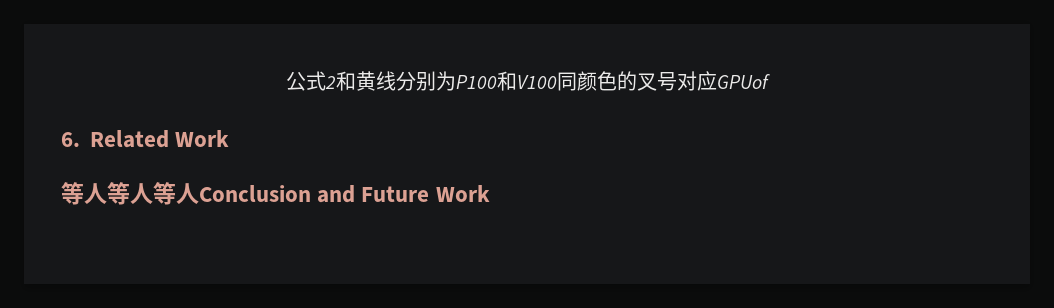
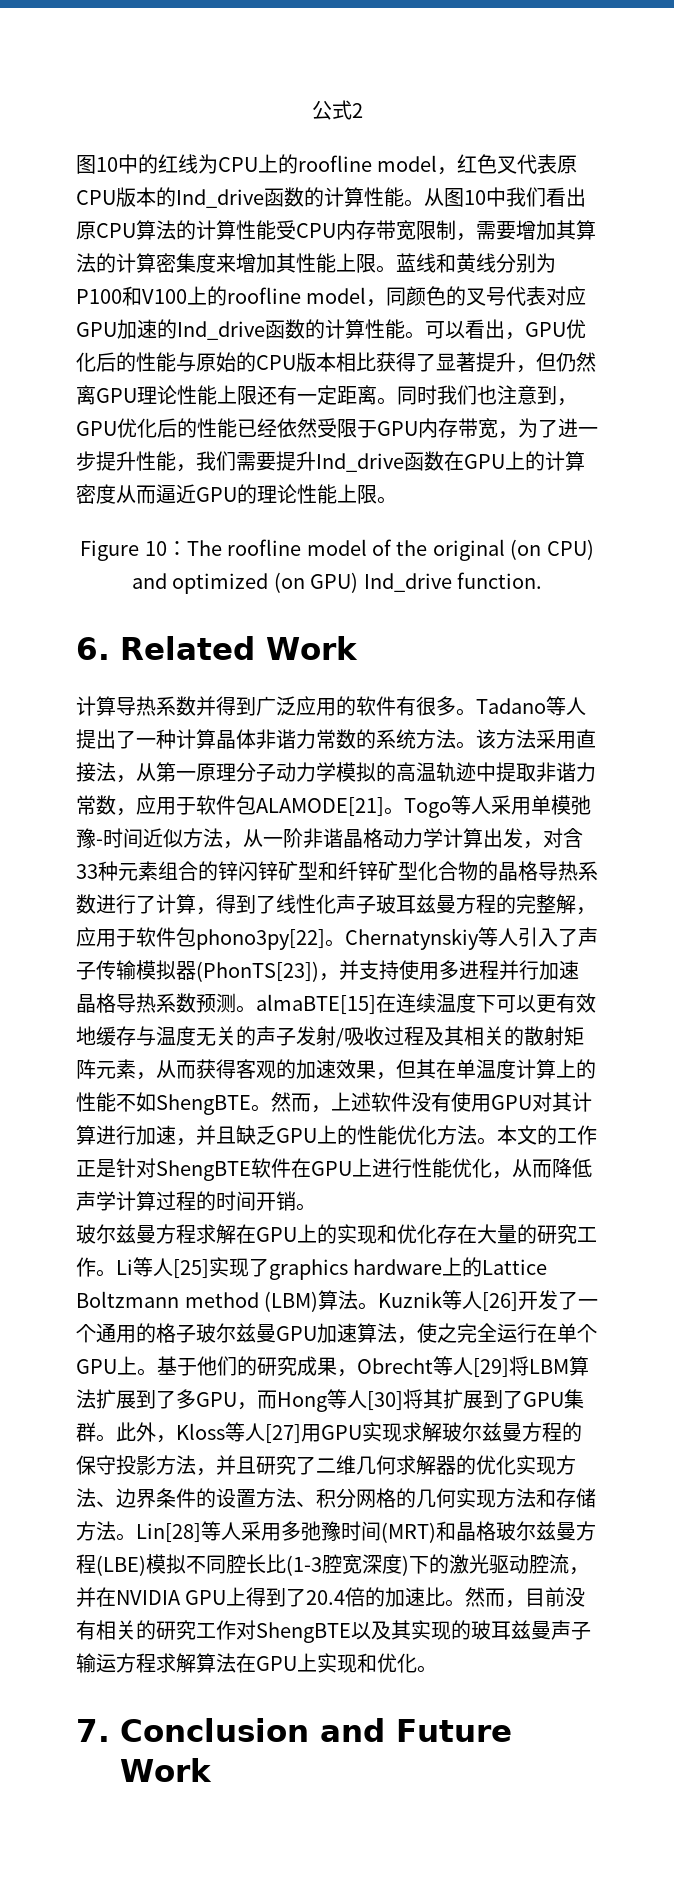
- 公式2和黄线分别为P100和V100同颜色的叉号对应GPUof
+ 公式2
+ 图10中的红线为CPU上的roofline model，红色叉代表原CPU版本的Ind_drive函数的计算性能。从图10中我们看出原CPU算法的计算性能受CPU内存带宽限制，需要增加其算法的计算密集度来增加其性能上限。蓝线和黄线分别为P100和V100上的roofline model，同颜色的叉号代表对应GPU加速的Ind_drive函数的计算性能。可以看出，GPU优化后的性能与原始的CPU版本相比获得了显著提升，但仍然离GPU理论性能上限还有一定距离。同时我们也注意到，GPU优化后的性能已经依然受限于GPU内存带宽，为了进一步提升性能，我们需要提升Ind_drive函数在GPU上的计算密度从而逼近GPU的理论性能上限。
+ Figure 10：The roofline model of the original (on CPU) and optimized (on GPU) Ind_drive function.
  6. Related Work
- 等人等人等人Conclusion and Future Work
+ 计算导热系数并得到广泛应用的软件有很多。Tadano等人提出了一种计算晶体非谐力常数的系统方法。该方法采用直接法，从第一原理分子动力学模拟的高温轨迹中提取非谐力常数，应用于软件包ALAMODE[21]。Togo等人采用单模弛豫-时间近似方法，从一阶非谐晶格动力学计算出发，对含33种元素组合的锌闪锌矿型和纤锌矿型化合物的晶格导热系数进行了计算，得到了线性化声子玻耳兹曼方程的完整解，应用于软件包phono3py[22]。Chernatynskiy等人引入了声子传输模拟器(PhonTS[23])，并支持使用多进程并行加速晶格导热系数预测。almaBTE[15]在连续温度下可以更有效地缓存与温度无关的声子发射/吸收过程及其相关的散射矩阵元素，从而获得客观的加速效果，但其在单温度计算上的性能不如ShengBTE。然而，上述软件没有使用GPU对其计算进行加速，并且缺乏GPU上的性能优化方法。本文的工作正是针对ShengBTE软件在GPU上进行性能优化，从而降低声学计算过程的时间开销。
+ 玻尔兹曼方程求解在GPU上的实现和优化存在大量的研究工作。Li等人[25]实现了graphics hardware上的Lattice Boltzmann method (LBM)算法。Kuznik等人[26]开发了一个通用的格子玻尔兹曼GPU加速算法，使之完全运行在单个GPU上。基于他们的研究成果，Obrecht等人[29]将LBM算法扩展到了多GPU，而Hong等人[30]将其扩展到了GPU集群。此外，Kloss等人[27]用GPU实现求解玻尔兹曼方程的保守投影方法，并且研究了二维几何求解器的优化实现方法、边界条件的设置方法、积分网格的几何实现方法和存储方法。Lin[28]等人采用多弛豫时间(MRT)和晶格玻尔兹曼方程(LBE)模拟不同腔长比(1-3腔宽深度)下的激光驱动腔流，并在NVIDIA GPU上得到了20.4倍的加速比。然而，目前没有相关的研究工作对ShengBTE以及其实现的玻耳兹曼声子输运方程求解算法在GPU上实现和优化。
+ 7. Conclusion and Future Work

